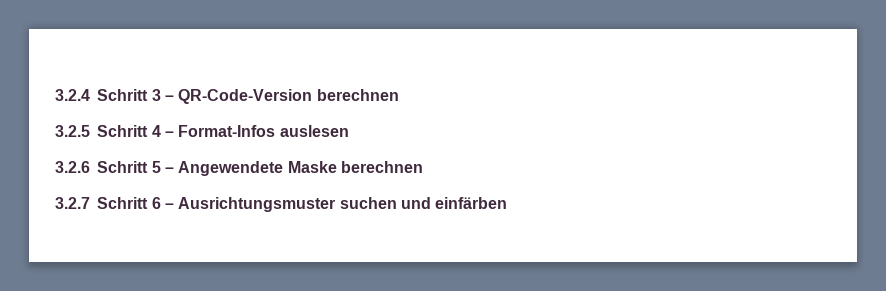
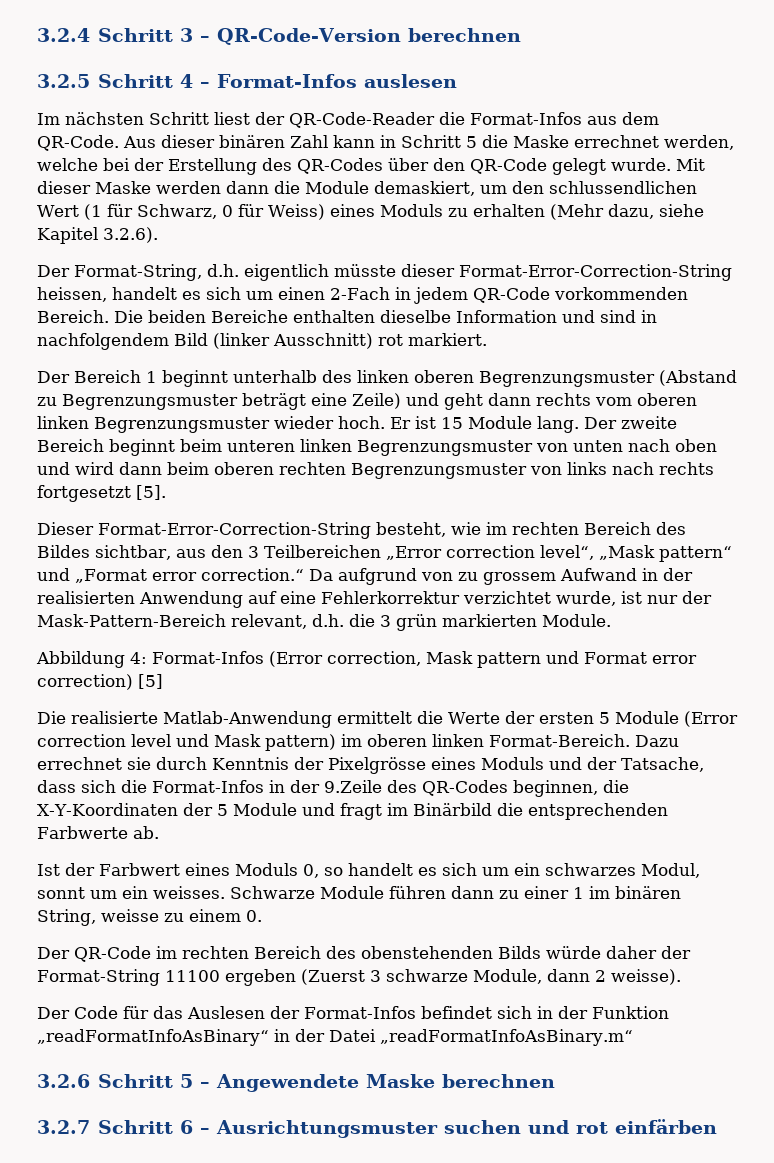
+ Im nächsten Schritt liest der QR-Code-Reader die Format-Infos aus dem QR-Code. Aus dieser binären Zahl kann in Schritt 5 die Maske errechnet werden, welche bei der Erstellung des QR-Codes über den QR-Code gelegt wurde. Mit dieser Maske werden dann die Module demaskiert, um den schlussendlichen Wert (1 für Schwarz, 0 für Weiss) eines Moduls zu erhalten (Mehr dazu, siehe Kapitel 3.2.6).
+ Der Format-String, d.h. eigentlich müsste dieser Format-Error-Correction-String heissen, handelt es sich um einen 2-Fach in jedem QR-Code vorkommenden Bereich. Die beiden Bereiche enthalten dieselbe Information und sind in nachfolgendem Bild (linker Ausschnitt) rot markiert.
+ Der Bereich 1 beginnt unterhalb des linken oberen Begrenzungsmuster (Abstand zu Begrenzungsmuster beträgt eine Zeile) und geht dann rechts vom oberen linken Begrenzungsmuster wieder hoch. Er ist 15 Module lang. Der zweite Bereich beginnt beim unteren linken Begrenzungsmuster von unten nach oben und wird dann beim oberen rechten Begrenzungsmuster von links nach rechts fortgesetzt [5].
+ Dieser Format-Error-Correction-String besteht, wie im rechten Bereich des Bildes sichtbar, aus den 3 Teilbereichen „Error correction level“, „Mask pattern“ und „Format error correction.“ Da aufgrund von zu grossem Aufwand in der realisierten Anwendung auf eine Fehlerkorrektur verzichtet wurde, ist nur der Mask-Pattern-Bereich relevant, d.h. die 3 grün markierten Module.
+ Abbildung 4: Format-Infos (Error correction, Mask pattern und Format error correction) [5]
+ Die realisierte Matlab-Anwendung ermittelt die Werte der ersten 5 Module (Error correction level und Mask pattern) im oberen linken Format-Bereich. Dazu errechnet sie durch Kenntnis der Pixelgrösse eines Moduls und der Tatsache, dass sich die Format-Infos in der 9.Zeile des QR-Codes beginnen, die X-Y-Koordinaten der 5 Module und fragt im Binärbild die entsprechenden Farbwerte ab.
+ Ist der Farbwert eines Moduls 0, so handelt es sich um ein schwarzes Modul, sonnt um ein weisses. Schwarze Module führen dann zu einer 1 im binären String, weisse zu einem 0.
+ Der QR-Code im rechten Bereich des obenstehenden Bilds würde daher der Format-String 11100 ergeben (Zuerst 3 schwarze Module, dann 2 weisse).
+ Der Code für das Auslesen der Format-Infos befindet sich in der Funktion „readFormatInfoAsBinary“ in der Datei „readFormatInfoAsBinary.m“
- 3.2.7 Schritt 6 – Ausrichtungsmuster suchen und einfärben
+ 3.2.7 Schritt 6 – Ausrichtungsmuster suchen und rot einfärben

